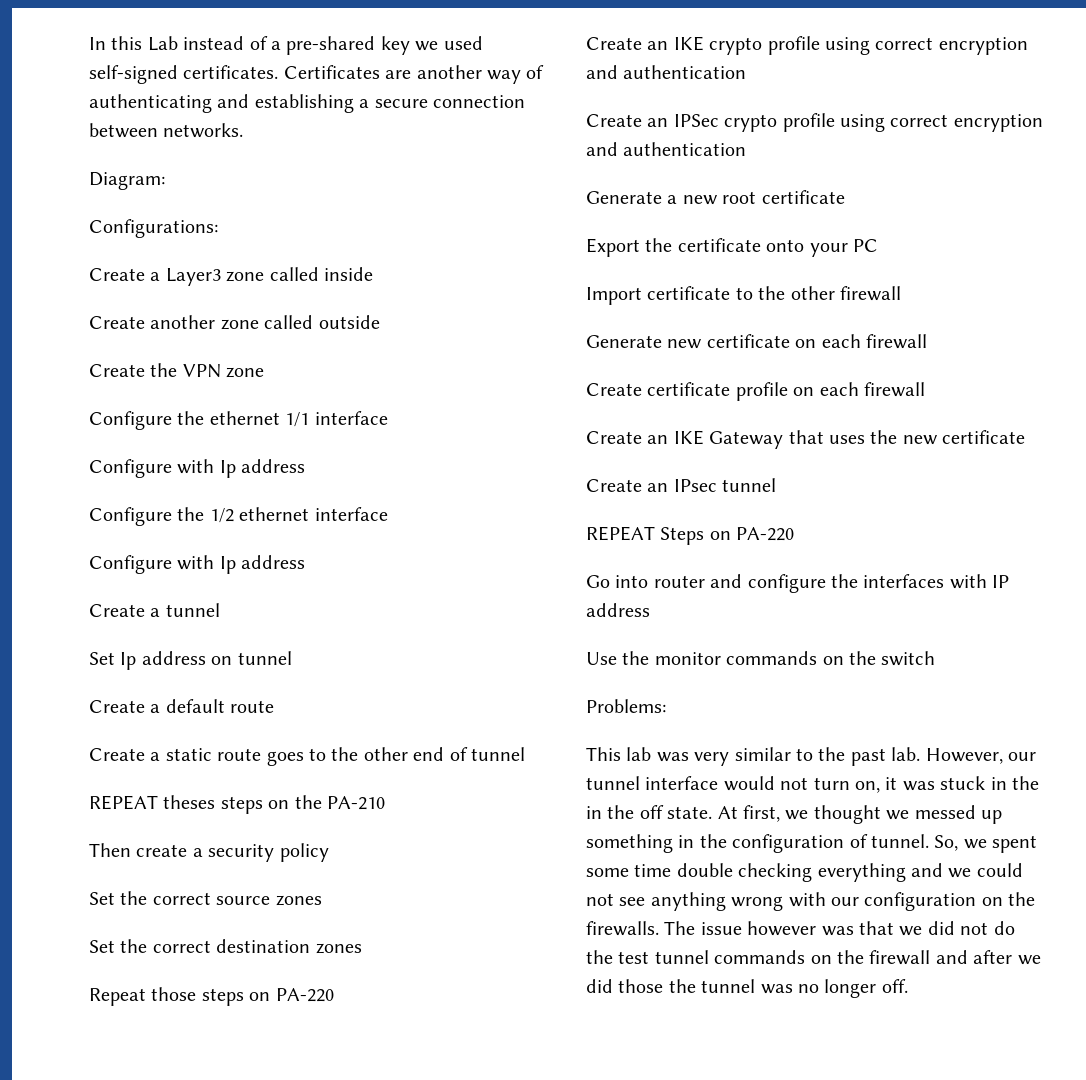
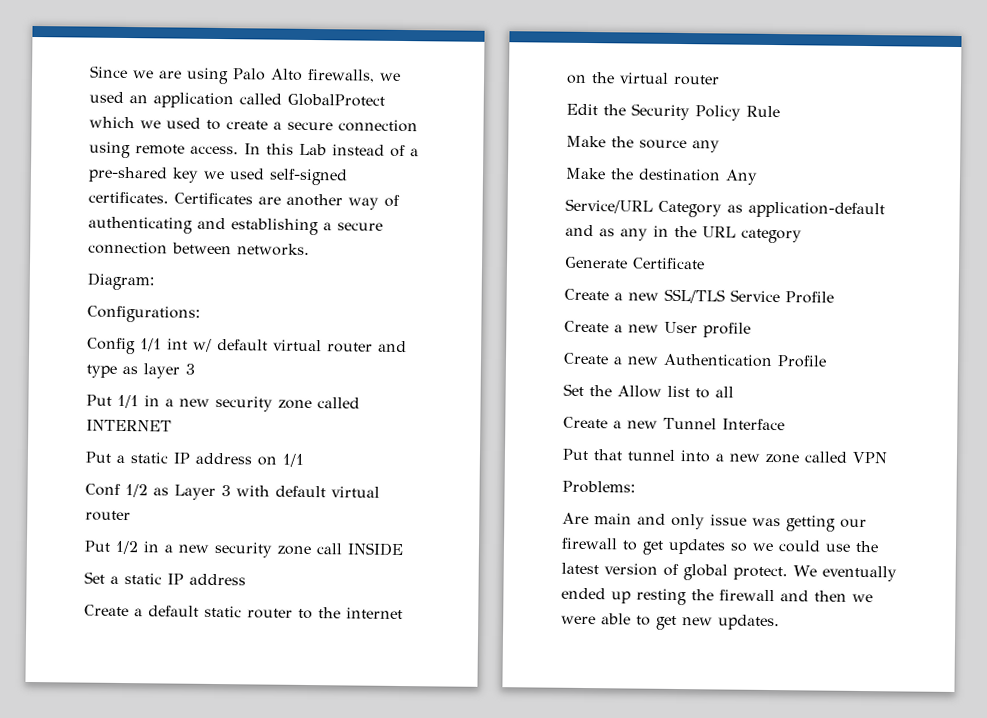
+ Since we are using Palo Alto firewalls, we used an application called GlobalProtect which we used to create a secure connection using remote access.
- Create a Layer3 zone called inside
- Create another zone called outside
- Create the VPN zone
- Configure the ethernet 1/1 interface
- Configure with Ip address
- Configure the 1/2 ethernet interface
- Configure with Ip address
- Create a tunnel
- Set Ip address on tunnel
- Create a default route
- Create a static route goes to the other end of tunnel
- REPEAT theses steps on the PA-210
- Then create a security policy
- Set the correct source zones
- Set the correct destination zones
- Repeat those steps on PA-220
- Create an IKE crypto profile using correct encryption and authentication
- Create an IPSec crypto profile using correct encryption and authentication
- Generate a new root certificate
- Export the certificate onto your PC
- Import certificate to the other firewall
- Generate new certificate on each firewall
- Create certificate profile on each firewall
- Create an IKE Gateway that uses the new certificate
- Create an IPsec tunnel
- REPEAT Steps on PA-220
- Go into router and configure the interfaces with IP address
- Use the monitor commands on the switch
+ Config 1/1 int w/ default virtual router and type as layer 3
+ Put 1/1 in a new security zone called INTERNET
+ Put a static IP address on 1/1
+ Conf 1/2 as Layer 3 with default virtual router
+ Put 1/2 in a new security zone call INSIDE
+ Set a static IP address
+ Create a default static router to the internet on the virtual router
+ Edit the Security Policy Rule
+ Make the source any
+ Make the destination Any
+ Service/URL Category as application-default and as any in the URL category
+ Generate Certificate
+ Create a new SSL/TLS Service Profile
+ Create a new User profile
+ Create a new Authentication Profile
+ Set the Allow list to all
+ Create a new Tunnel Interface
+ Put that tunnel into a new zone called VPN
  Problems:
- This lab was very similar to the past lab. However, our tunnel interface would not turn on, it was stuck in the in the off state. At first, we thought we messed up something in the configuration of tunnel. So, we spent some time double checking everything and we could not see anything wrong with our configuration on the firewalls. The issue however was that we did not do the test tunnel commands on the firewall and after we did those the tunnel was no longer off.
+ Are main and only issue was getting our firewall to get updates so we could use the latest version of global protect. We eventually ended up resting the firewall and then we were able to get new updates.

